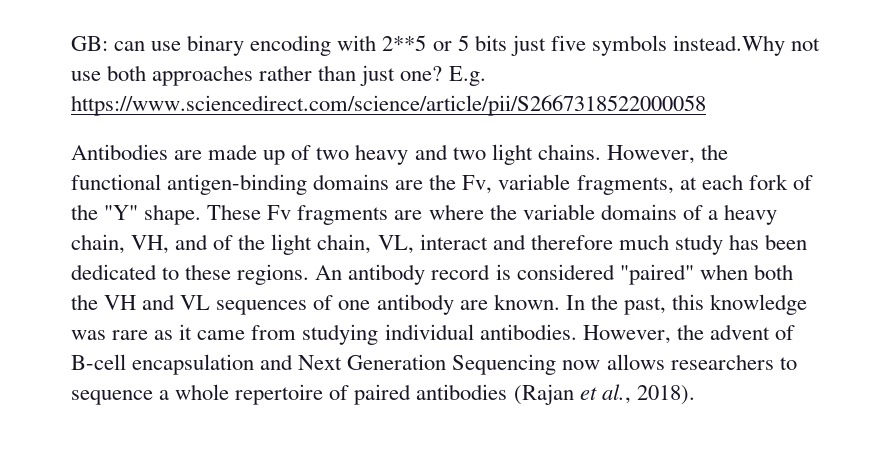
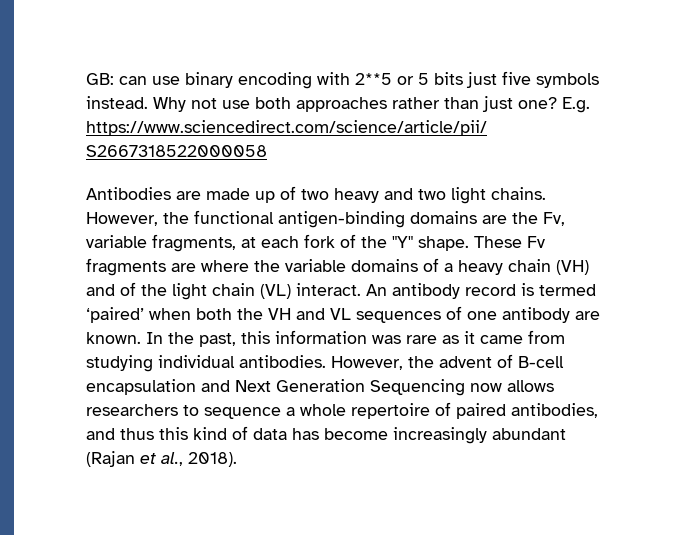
- GB: can use binary encoding with 2**5 or 5 bits just five symbols instead.Why not use both approaches rather than just one?
+ GB: can use binary encoding with 2**5 or 5 bits just five symbols instead. Why not use both approaches rather than just one?
- These Fv fragments are where the variable domains of a heavy chain, VH, and of the light chain, VL, interact and therefore much study has been dedicated to these regions.
+ These Fv fragments are where the variable domains of a heavy chain (VH) and of the light chain (VL) interact.
- An antibody record is considered "paired" when both the VH and VL sequences of one antibody are known.
+ An antibody record is termed ‘paired’ when both the VH and VL sequences of one antibody are known.
- In the past, this knowledge was rare as it came from studying individual antibodies.
+ In the past, this information was rare as it came from studying individual antibodies.
- However, the advent of B-cell encapsulation and Next Generation Sequencing now allows researchers to sequence a whole repertoire of paired antibodies (Rajan et al., 2018).
+ However, the advent of B-cell encapsulation and Next Generation Sequencing now allows researchers to sequence a whole repertoire of paired antibodies, and thus this kind of data has become increasingly abundant (Rajan et al., 2018).

